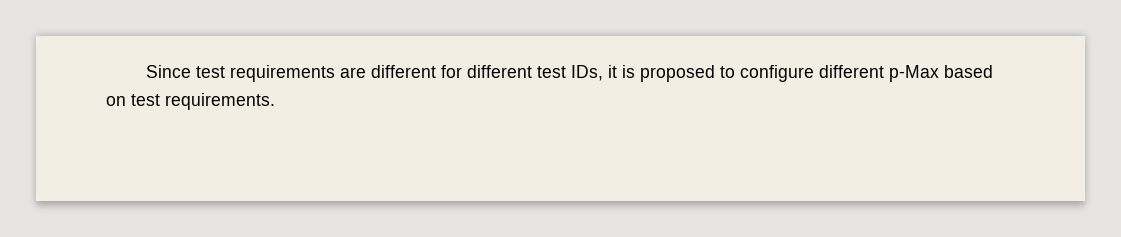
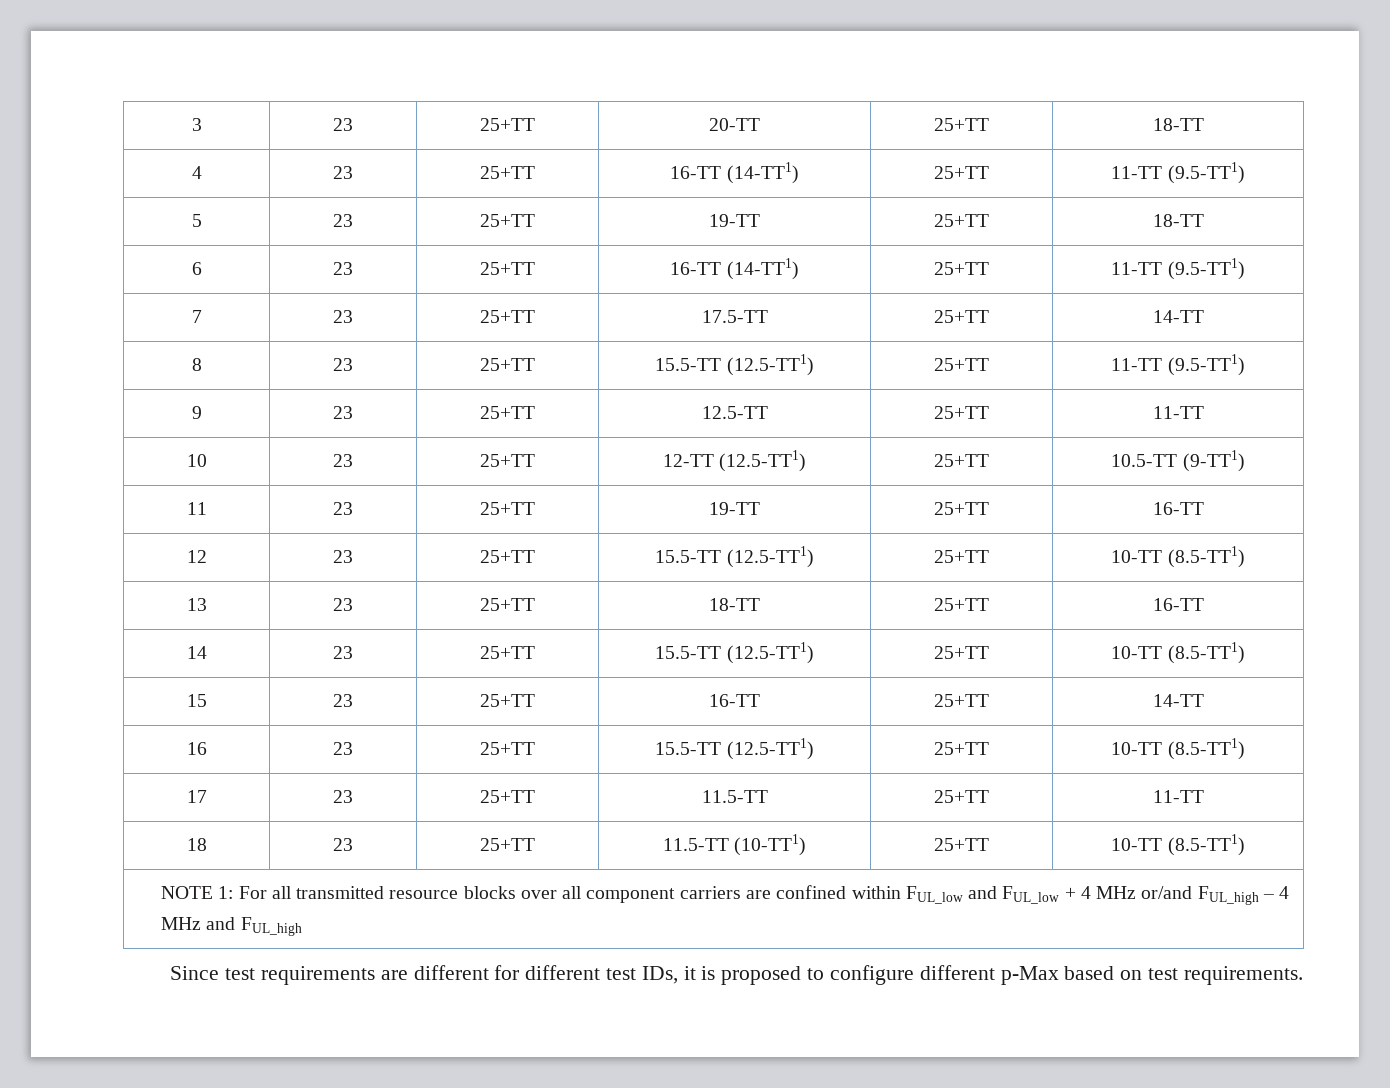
+ 3 | 23 | 25+TT | 20-TT | 25+TT | 18-TT
+ 4 | 23 | 25+TT | 16-TT (14-TT1) | 25+TT | 11-TT (9.5-TT1)
+ 5 | 23 | 25+TT | 19-TT | 25+TT | 18-TT
+ 6 | 23 | 25+TT | 16-TT (14-TT1) | 25+TT | 11-TT (9.5-TT1)
+ 7 | 23 | 25+TT | 17.5-TT | 25+TT | 14-TT
+ 8 | 23 | 25+TT | 15.5-TT (12.5-TT1) | 25+TT | 11-TT (9.5-TT1)
+ 9 | 23 | 25+TT | 12.5-TT | 25+TT | 11-TT
+ 10 | 23 | 25+TT | 12-TT (12.5-TT1) | 25+TT | 10.5-TT (9-TT1)
+ 11 | 23 | 25+TT | 19-TT | 25+TT | 16-TT
+ 12 | 23 | 25+TT | 15.5-TT (12.5-TT1) | 25+TT | 10-TT (8.5-TT1)
+ 13 | 23 | 25+TT | 18-TT | 25+TT | 16-TT
+ 14 | 23 | 25+TT | 15.5-TT (12.5-TT1) | 25+TT | 10-TT (8.5-TT1)
+ 15 | 23 | 25+TT | 16-TT | 25+TT | 14-TT
+ 16 | 23 | 25+TT | 15.5-TT (12.5-TT1) | 25+TT | 10-TT (8.5-TT1)
+ 17 | 23 | 25+TT | 11.5-TT | 25+TT | 11-TT
+ 18 | 23 | 25+TT | 11.5-TT (10-TT1) | 25+TT | 10-TT (8.5-TT1)
+ NOTE 1: For all transmitted resource blocks over all component carriers are confined within FUL_low and FUL_low + 4 MHz or/and FUL_high – 4 MHz and FUL_high

